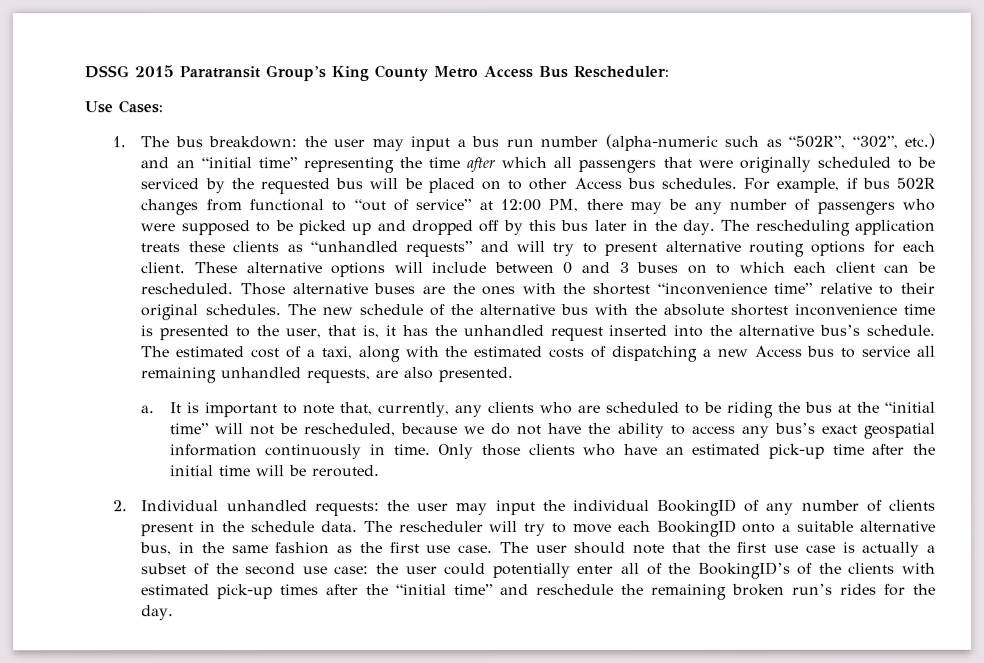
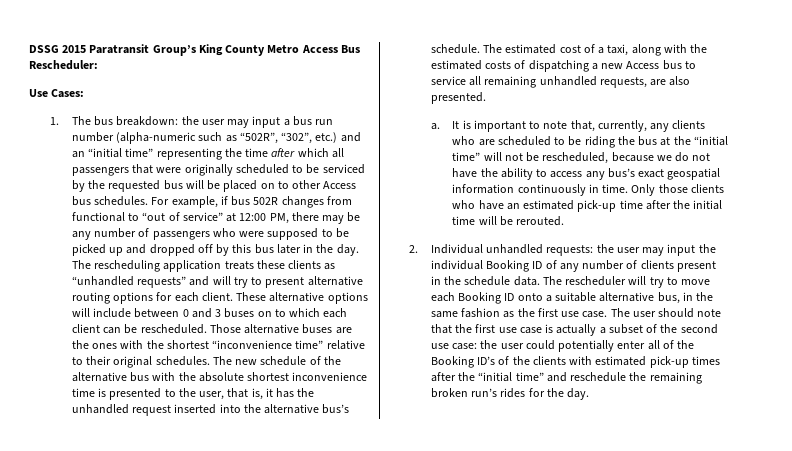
- 2. Individual unhandled requests: the user may input the individual BookingID of any number of clients present in the schedule data.
+ 2. Individual unhandled requests: the user may input the individual Booking ID of any number of clients present in the schedule data.
- The rescheduler will try to move each BookingID onto a suitable alternative bus, in the same fashion as the first use case.
+ The rescheduler will try to move each Booking ID onto a suitable alternative bus, in the same fashion as the first use case.
- The user should note that the first use case is actually a subset of the second use case: the user could potentially enter all of the BookingID’s of the clients with estimated pick-up times after the “initial time” and reschedule the remaining broken run’s rides for the day.
+ The user should note that the first use case is actually a subset of the second use case: the user could potentially enter all of the Booking ID’s of the clients with estimated pick-up times after the “initial time” and reschedule the remaining broken run’s rides for the day.

